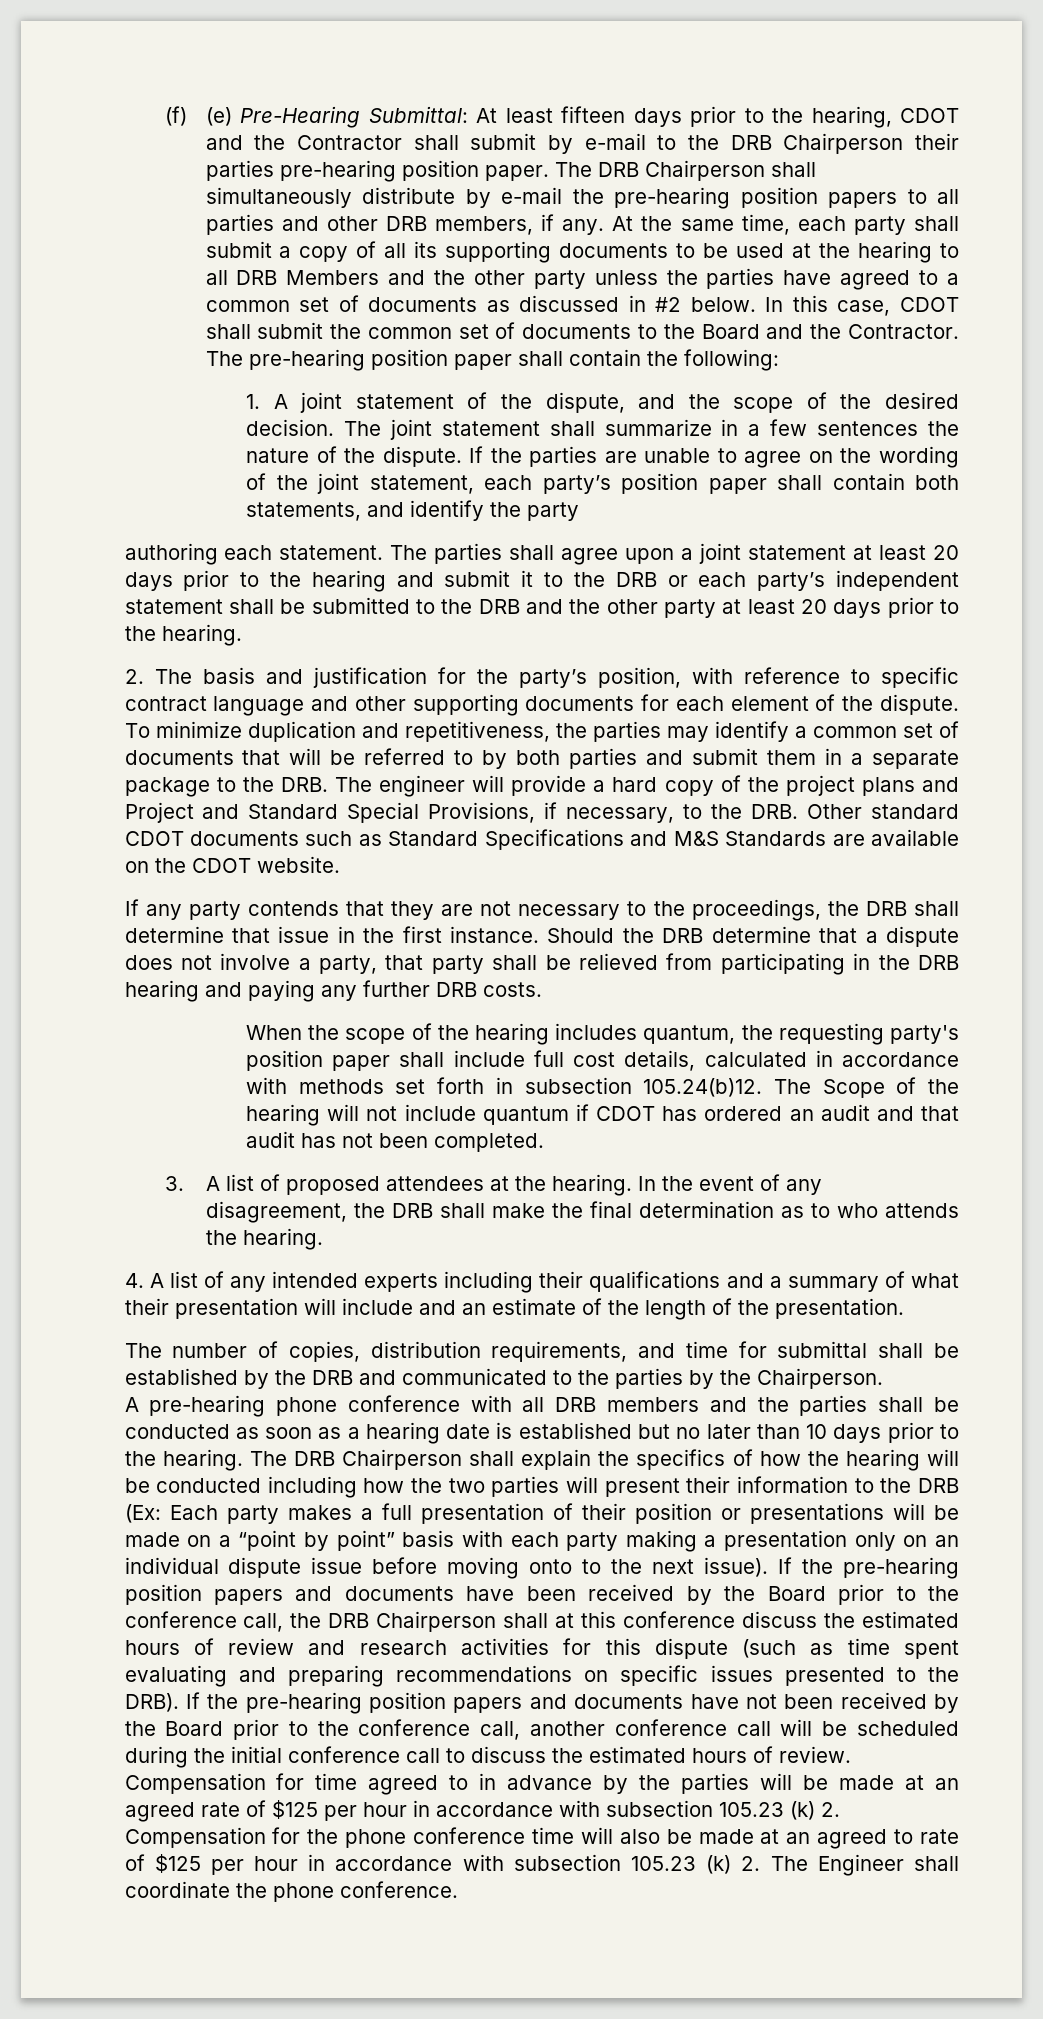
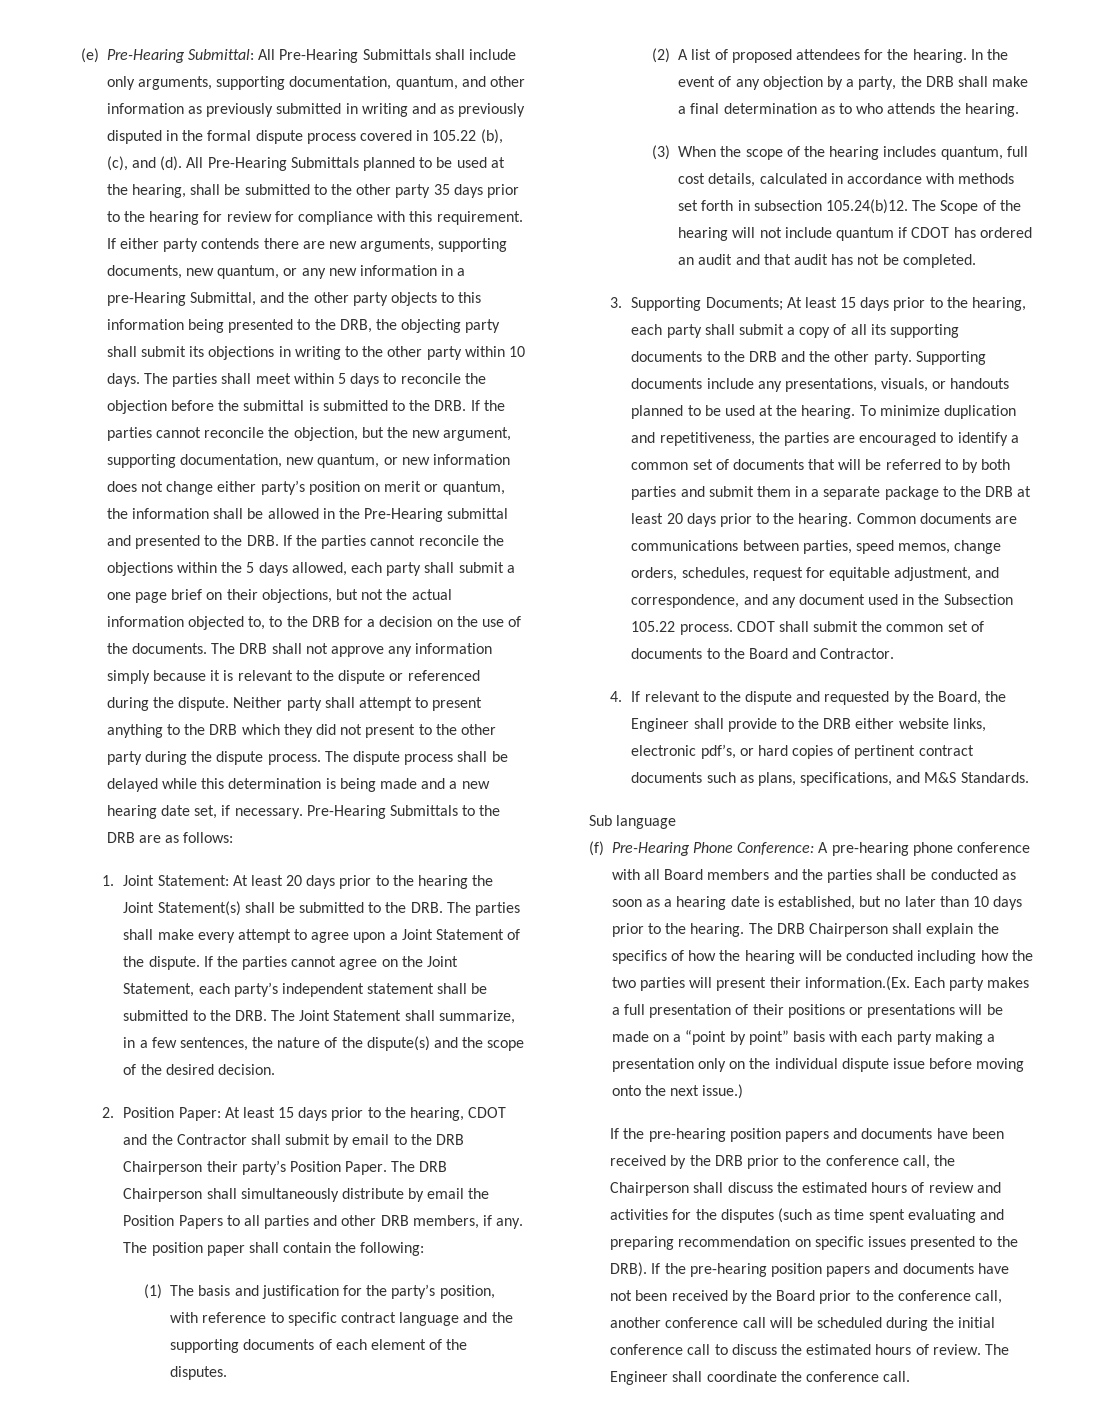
- (f) (e) Pre-Hearing Submittal: At least fifteen days prior to the hearing, CDOT and the Contractor shall submit by e-mail to the DRB Chairperson their parties pre-hearing position paper.
+ (e) Pre-Hearing Submittal: All Pre-Hearing Submittals shall include only arguments, supporting documentation, quantum, and other information as previously submitted in writing and as previously disputed in the formal dispute process covered in 105.22 (b), (c), and (d). All Pre-Hearing Submittals planned to be used at the hearing, shall be submitted to the other party 35 days prior to the hearing for review for compliance with this requirement. If either party contends there are new arguments, supporting documents, new quantum, or any new information in a pre-Hearing Submittal, and the other party objects to this information being presented to the DRB, the objecting party shall submit its objections in writing to the other party within 10 days. The parties shall meet within 5 days to reconcile the objection before the submittal is submitted to the DRB. If the parties cannot reconcile the objection, but the new argument, supporting documentation, new quantum, or new information does not change either party’s position on merit or quantum, the information shall be allowed in the Pre-Hearing submittal and presented to the DRB. If the parties cannot reconcile the objections within the 5 days allowed, each party shall submit a one page brief on their objections, but not the actual information objected to, to the DRB for a decision on the use of the documents. The DRB shall not approve any information simply because it is relevant to the dispute or referenced during the dispute. Neither party shall attempt to present anything to the DRB which they did not present to the other party during the dispute process. The dispute process shall be delayed while this determination is being made and a new hearing date set, if necessary. Pre-Hearing Submittals to the DRB are as follows:
+ 1. Joint Statement: At least 20 days prior to the hearing the Joint Statement(s) shall be submitted to the DRB. The parties shall make every attempt to agree upon a Joint Statement of the dispute. If the parties cannot agree on the Joint Statement, each party’s independent statement shall be submitted to the DRB. The Joint Statement shall summarize, in a few sentences, the nature of the dispute(s) and the scope of the desired decision.
+ 2. Position Paper: At least 15 days prior to the hearing, CDOT and the Contractor shall submit by email to the DRB Chairperson their party’s Position Paper.
- The DRB Chairperson shall simultaneously distribute by e-mail the pre-hearing position papers to all parties and other DRB members, if any.
+ The DRB Chairperson shall simultaneously distribute by email the Position Papers to all parties and other DRB members, if any.
- At the same time, each party shall submit a copy of all its supporting documents to be used at the hearing to all DRB Members and the other party unless the parties have agreed to a common set of documents as discussed in #2 below. In this case, CDOT shall submit the common set of documents to the Board and the Contractor. The pre-hearing position paper shall contain the following:
+ The position paper shall contain the following:
- 1. A joint statement of the dispute, and the scope of the desired decision. The joint statement shall summarize in a few sentences the nature of the dispute. If the parties are unable to agree on the wording of the joint statement, each party’s position paper shall contain both statements, and identify the party
- authoring each statement. The parties shall agree upon a joint statement at least 20 days prior to the hearing and submit it to the DRB or each party’s independent statement shall be submitted to the DRB and the other party at least 20 days prior to the hearing.
- 2. The basis and justification for the party’s position, with reference to specific contract language and other supporting documents for each element of the dispute. To minimize duplication and repetitiveness, the parties may identify a common set of documents that will be referred to by both parties and submit them in a separate package to the DRB. The engineer will provide a hard copy of the project plans and Project and Standard Special Provisions, if necessary, to the DRB. Other standard CDOT documents such as Standard Specifications and M&S Standards are available on the CDOT website.
- If any party contends that they are not necessary to the proceedings, the DRB shall determine that issue in the first instance. Should the DRB determine that a dispute does not involve a party, that party shall be relieved from participating in the DRB hearing and paying any further DRB costs.
- When the scope of the hearing includes quantum, the requesting party's position paper shall include full cost details, calculated in accordance with methods set forth in subsection 105.24(b)12. The Scope of the hearing will not include quantum if CDOT has ordered an audit and that audit has not been completed.
+ (1) The basis and justification for the party’s position, with reference to specific contract language and the supporting documents of each element of the disputes.
+ (2) A list of proposed attendees for the hearing. In the event of any objection by a party, the DRB shall make a final determination as to who attends the hearing.
+ (3) When the scope of the hearing includes quantum, full cost details, calculated in accordance with methods set forth in subsection 105.24(b)12. The Scope of the hearing will not include quantum if CDOT has ordered an audit and that audit has not be completed.
- 3. A list of proposed attendees at the hearing. In the event of any disagreement, the DRB shall make the final determination as to who attends the hearing.
- 4. A list of any intended experts including their qualifications and a summary of what their presentation will include and an estimate of the length of the presentation.
- The number of copies, distribution requirements, and time for submittal shall be established by the DRB and communicated to the parties by the Chairperson.
- A pre-hearing phone conference with all DRB members and the parties shall be conducted as soon as a hearing date is established but no later than 10 days prior to the hearing.
+ 3. Supporting Documents; At least 15 days prior to the hearing, each party shall submit a copy of all its supporting documents to the DRB and the other party. Supporting documents include any presentations, visuals, or handouts planned to be used at the hearing. To minimize duplication and repetitiveness, the parties are encouraged to identify a common set of documents that will be referred to by both parties and submit them in a separate package to the DRB at least 20 days prior to the hearing. Common documents are communications between parties, speed memos, change orders, schedules, request for equitable adjustment, and correspondence, and any document used in the Subsection 105.22 process. CDOT shall submit the common set of documents to the Board and Contractor.
+ 4. If relevant to the dispute and requested by the Board, the Engineer shall provide to the DRB either website links, electronic pdf’s, or hard copies of pertinent contract documents such as plans, specifications, and M&S Standards.
+ Sub language
+ (f) Pre-Hearing Phone Conference: A pre-hearing phone conference with all Board members and the parties shall be conducted as soon as a hearing date is established, but no later than 10 days prior to the hearing.
- The DRB Chairperson shall explain the specifics of how the hearing will be conducted including how the two parties will present their information to the DRB (Ex: Each party makes a full presentation of their position or presentations will be made on a “point by point” basis with each party making a presentation only on an individual dispute issue before moving onto to the next issue). If the pre-hearing position papers and documents have been received by the Board prior to the conference call, the DRB Chairperson shall at this conference discuss the estimated hours of review and research activities for this dispute (such as time spent evaluating and preparing recommendations on specific issues presented to the DRB).
+ The DRB Chairperson shall explain the specifics of how the hearing will be conducted including how the two parties will present their information.(Ex. Each party makes a full presentation of their positions or presentations will be made on a “point by point” basis with each party making a presentation only on the individual dispute issue before moving onto the next issue.)
+ If the pre-hearing position papers and documents have been received by the DRB prior to the conference call, the Chairperson shall discuss the estimated hours of review and activities for the disputes (such as time spent evaluating and preparing recommendation on specific issues presented to the DRB).
- Compensation for time agreed to in advance by the parties will be made at an agreed rate of $125 per hour in accordance with subsection 105.23 (k) 2. Compensation for the phone conference time will also be made at an agreed to rate of $125 per hour in accordance with subsection 105.23 (k) 2. The Engineer shall coordinate the phone conference.
+ The Engineer shall coordinate the conference call.

